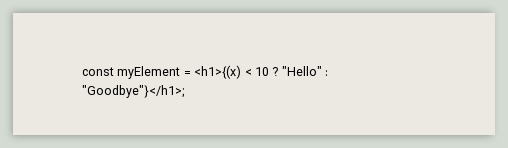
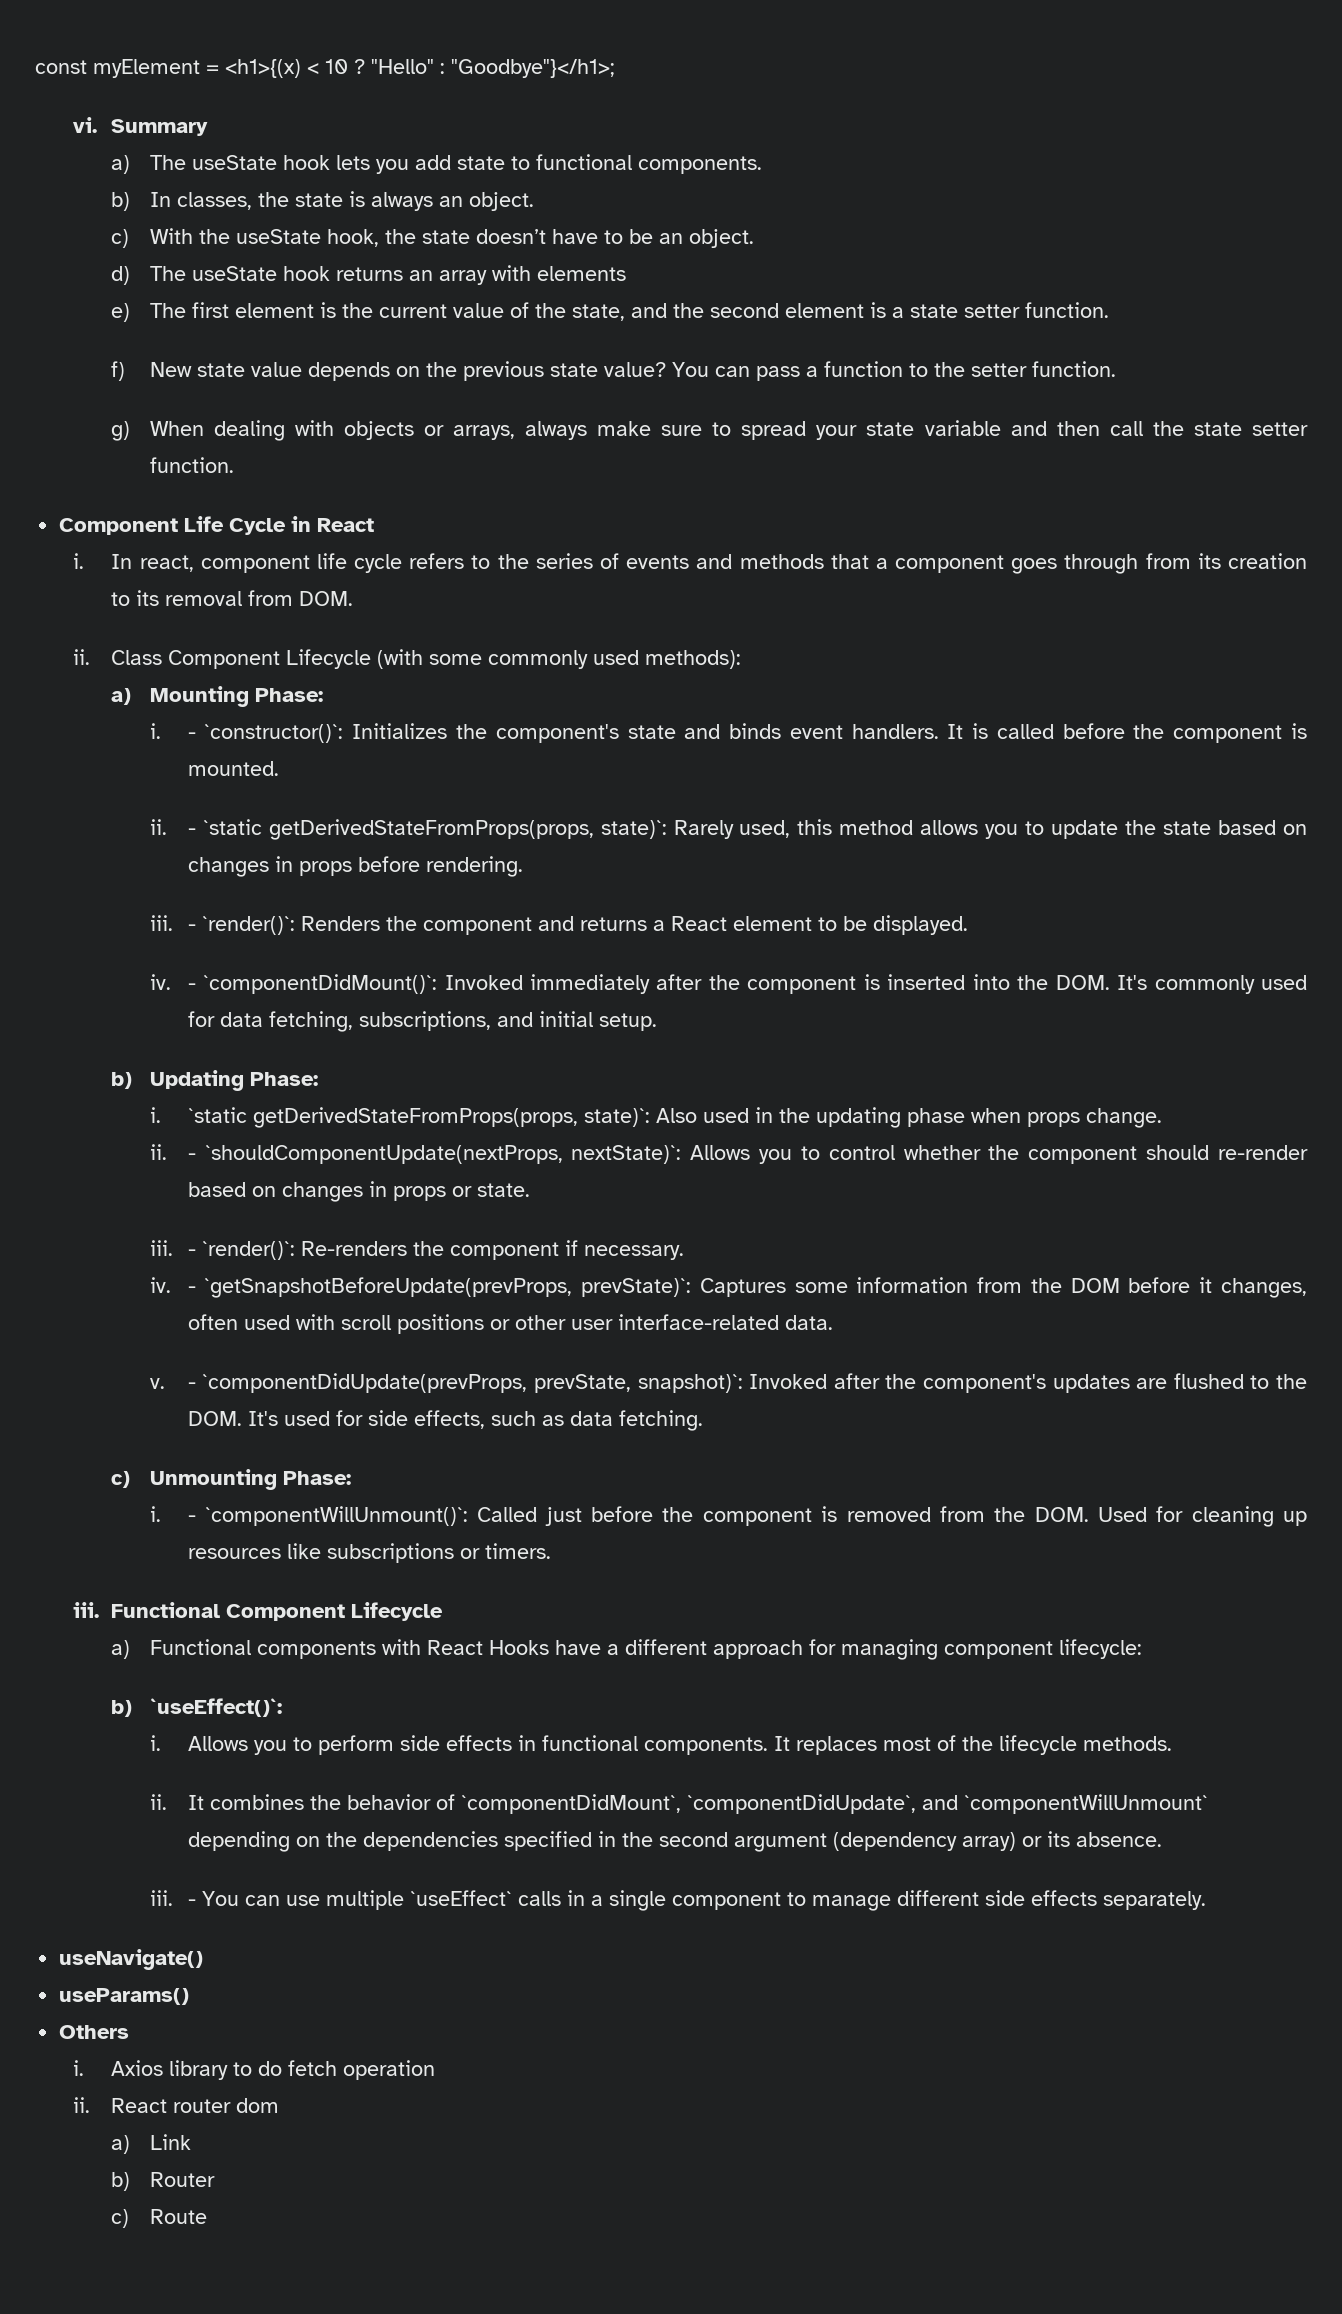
+ vi. Summary
+ a) The useState hook lets you add state to functional components.
+ b) In classes, the state is always an object.
+ c) With the useState hook, the state doesn’t have to be an object.
+ d) The useState hook returns an array with elements
+ e) The first element is the current value of the state, and the second element is a state setter function.
+ f) New state value depends on the previous state value? You can pass a function to the setter function.
+ g) When dealing with objects or arrays, always make sure to spread your state variable and then call the state setter function.
+ Component Life Cycle in React
+ i. In react, component life cycle refers to the series of events and methods that a component goes through from its creation to its removal from DOM.
+ ii. Class Component Lifecycle (with some commonly used methods):
+ a) Mounting Phase:
+ i. - `constructor()`: Initializes the component's state and binds event handlers. It is called before the component is mounted.
+ ii. - `static getDerivedStateFromProps(props, state)`: Rarely used, this method allows you to update the state based on changes in props before rendering.
+ iii. - `render()`: Renders the component and returns a React element to be displayed.
+ iv. - `componentDidMount()`: Invoked immediately after the component is inserted into the DOM. It's commonly used for data fetching, subscriptions, and initial setup.
+ b) Updating Phase:
+ i. `static getDerivedStateFromProps(props, state)`: Also used in the updating phase when props change.
+ ii. - `shouldComponentUpdate(nextProps, nextState)`: Allows you to control whether the component should re-render based on changes in props or state.
+ iii. - `render()`: Re-renders the component if necessary.
+ iv. - `getSnapshotBeforeUpdate(prevProps, prevState)`: Captures some information from the DOM before it changes, often used with scroll positions or other user interface-related data.
+ v. - `componentDidUpdate(prevProps, prevState, snapshot)`: Invoked after the component's updates are flushed to the DOM. It's used for side effects, such as data fetching.
+ c) Unmounting Phase:
+ i. - `componentWillUnmount()`: Called just before the component is removed from the DOM. Used for cleaning up resources like subscriptions or timers.
+ iii. Functional Component Lifecycle
+ a) Functional components with React Hooks have a different approach for managing component lifecycle:
+ b) `useEffect()`:
+ i. Allows you to perform side effects in functional components. It replaces most of the lifecycle methods.
+ ii. It combines the behavior of `componentDidMount`, `componentDidUpdate`, and `componentWillUnmount` depending on the dependencies specified in the second argument (dependency array) or its absence.
+ iii. - You can use multiple `useEffect` calls in a single component to manage different side effects separately.
+ useNavigate()
+ useParams()
+ Others
+ i. Axios library to do fetch operation
+ ii. React router dom
+ a) Link
+ b) Router
+ c) Route

